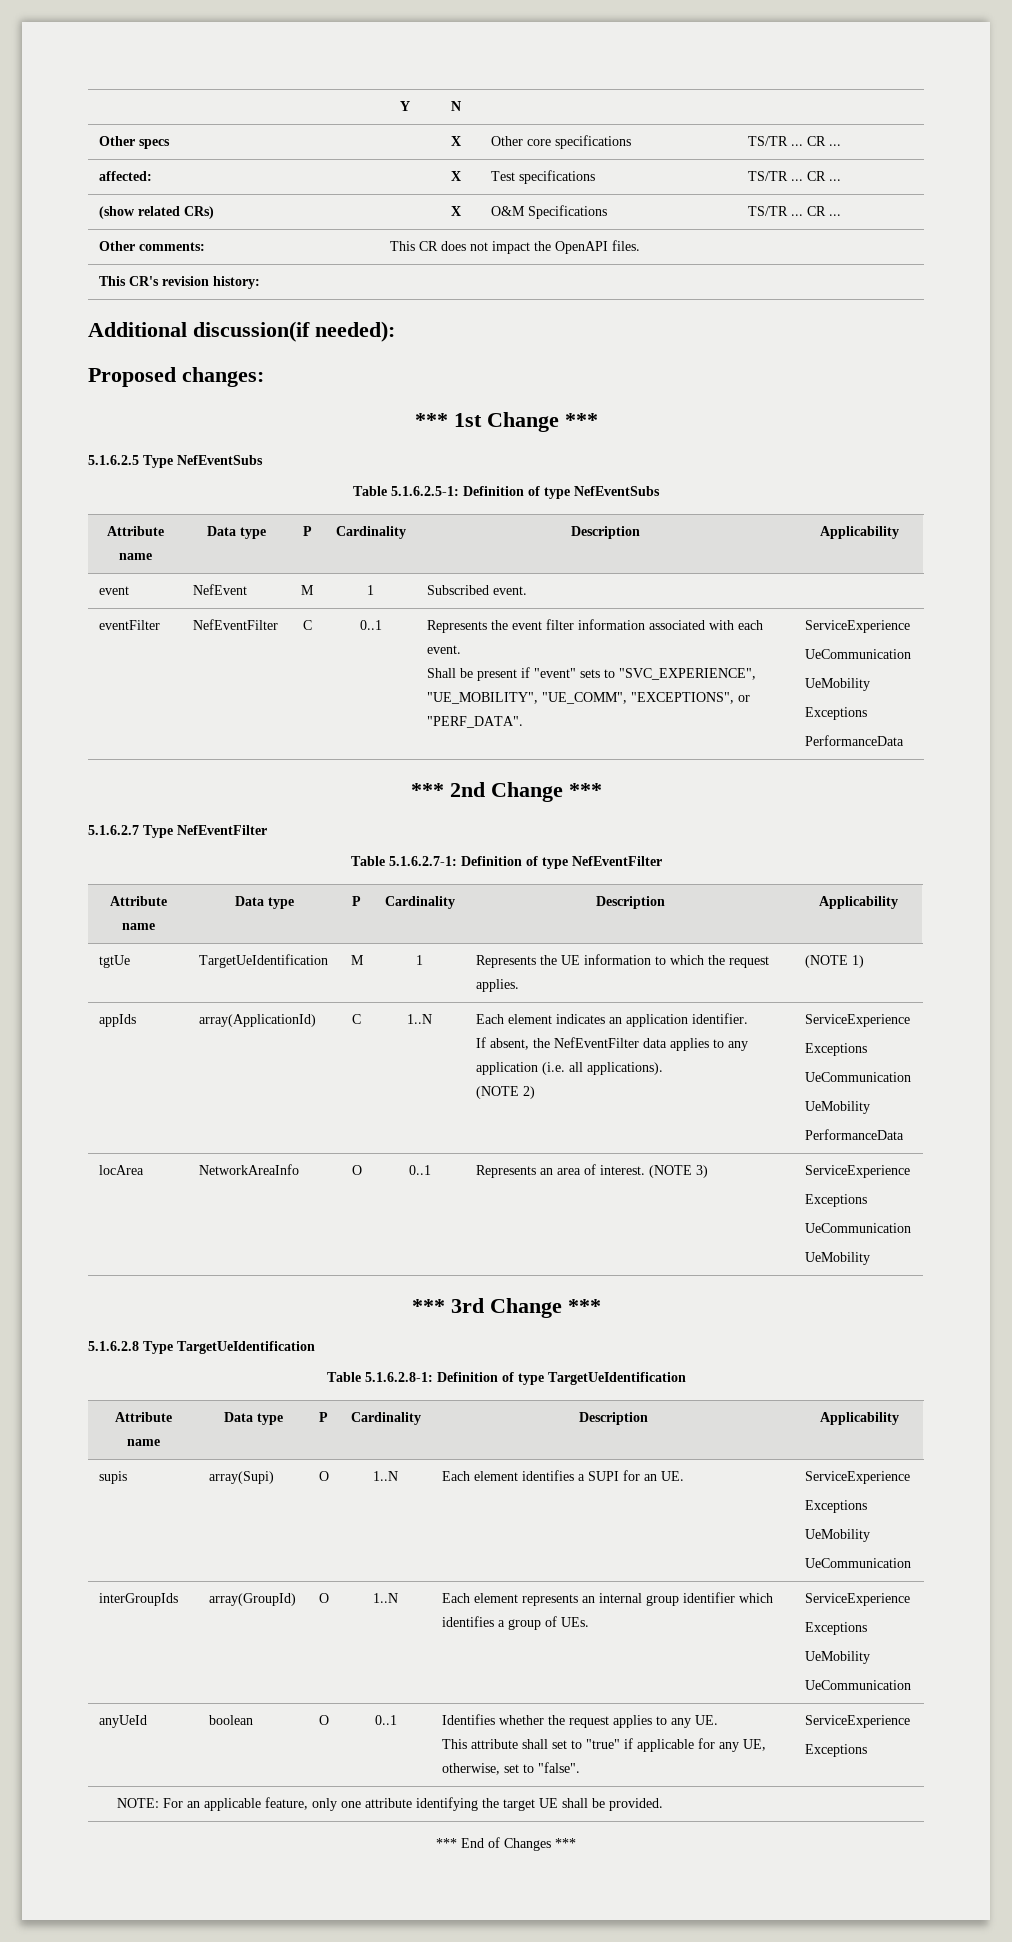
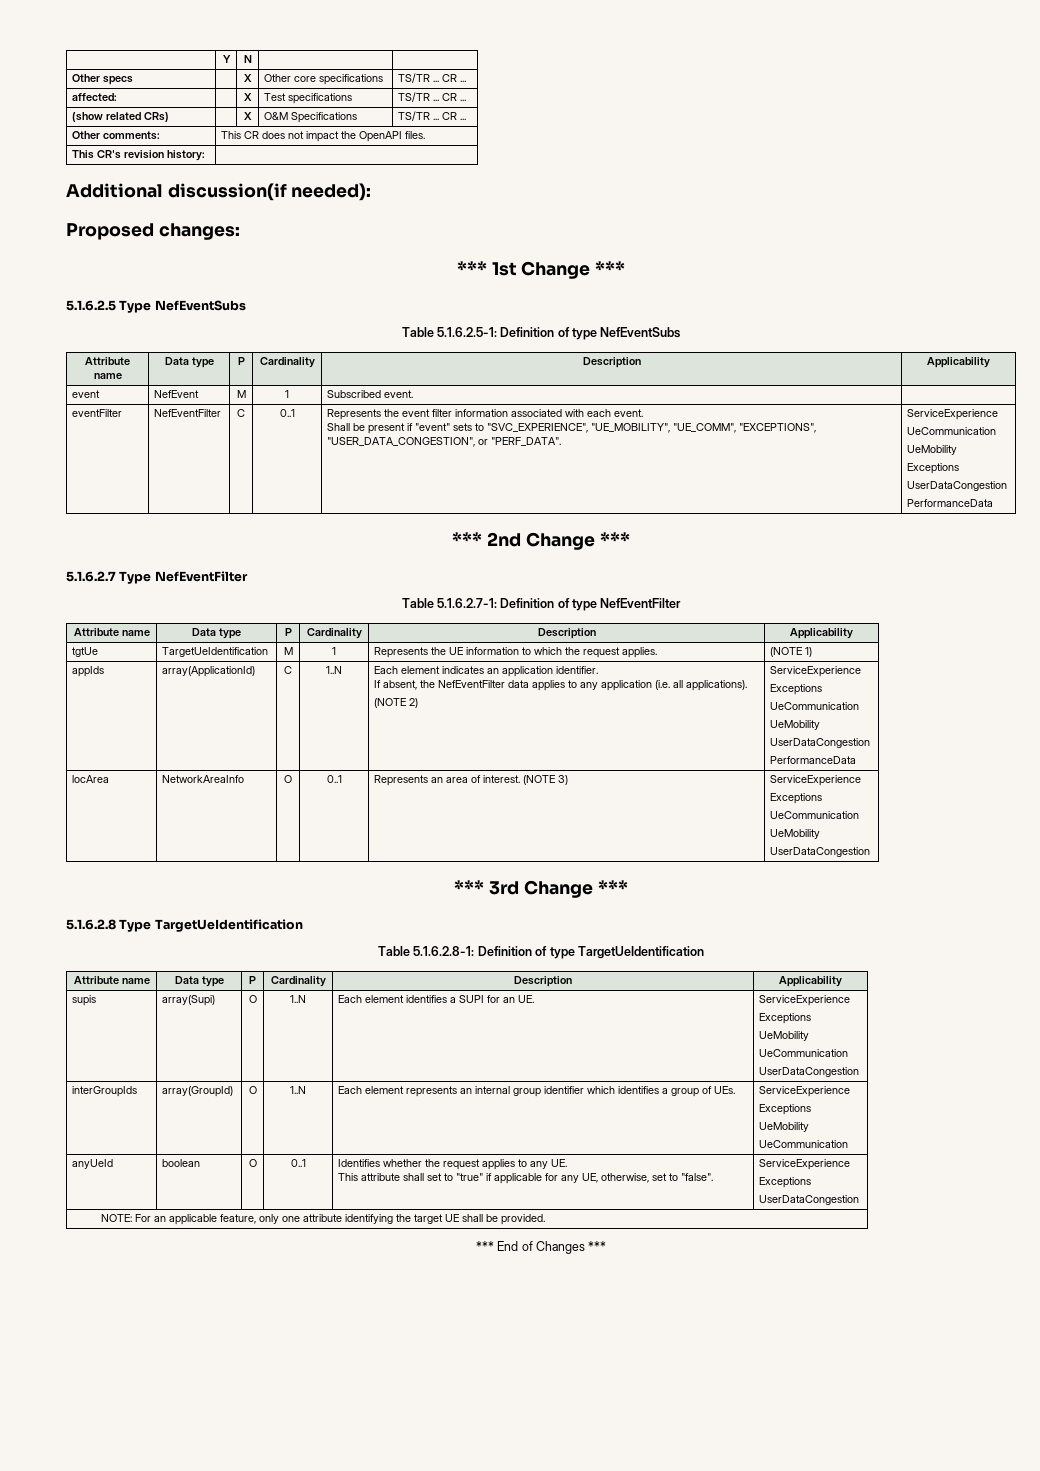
  eventFilter | NefEventFilter | C | 0..1 | Represents the event filter information associated with each event.
- Shall be present if "event" sets to "SVC_EXPERIENCE", "UE_MOBILITY", "UE_COMM", "EXCEPTIONS", or "PERF_DATA". | ServiceExperience
+ Shall be present if "event" sets to "SVC_EXPERIENCE", "UE_MOBILITY", "UE_COMM", "EXCEPTIONS", "USER_DATA_CONGESTION", or "PERF_DATA". | ServiceExperience
  UeCommunication
  UeMobility
  Exceptions
+ UserDataCongestion
  appIds | array(ApplicationId) | C | 1..N | Each element indicates an application identifier.
  If absent, the NefEventFilter data applies to any application (i.e. all applications).
  (NOTE 2) | ServiceExperience
  Exceptions
  UeCommunication
  UeMobility
+ UserDataCongestion
  locArea | NetworkAreaInfo | O | 0..1 | Represents an area of interest. (NOTE 3) | ServiceExperience
  Exceptions
  UeCommunication
  UeMobility
+ UserDataCongestion
  supis | array(Supi) | O | 1..N | Each element identifies a SUPI for an UE. | ServiceExperience
  Exceptions
  UeMobility
  UeCommunication
+ UserDataCongestion
  anyUeId | boolean | O | 0..1 | Identifies whether the request applies to any UE.
  This attribute shall set to "true" if applicable for any UE, otherwise, set to "false". | ServiceExperience
  Exceptions
+ UserDataCongestion

